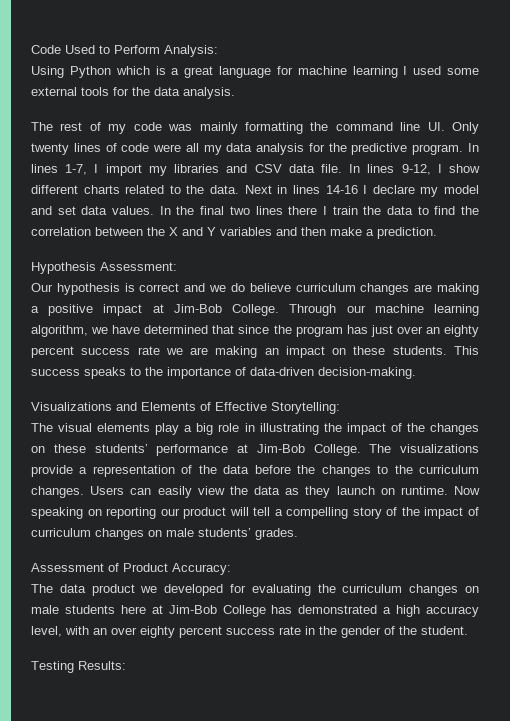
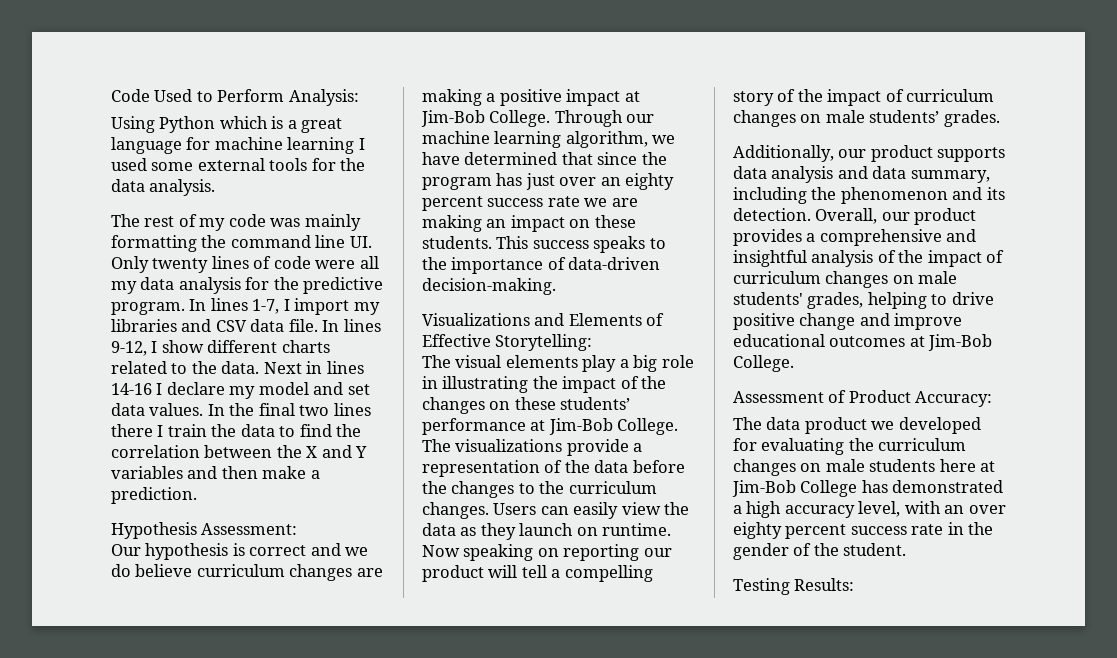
+ Additionally, our product supports data analysis and data summary, including the phenomenon and its detection. Overall, our product provides a comprehensive and insightful analysis of the impact of curriculum changes on male students' grades, helping to drive positive change and improve educational outcomes at Jim-Bob College.

